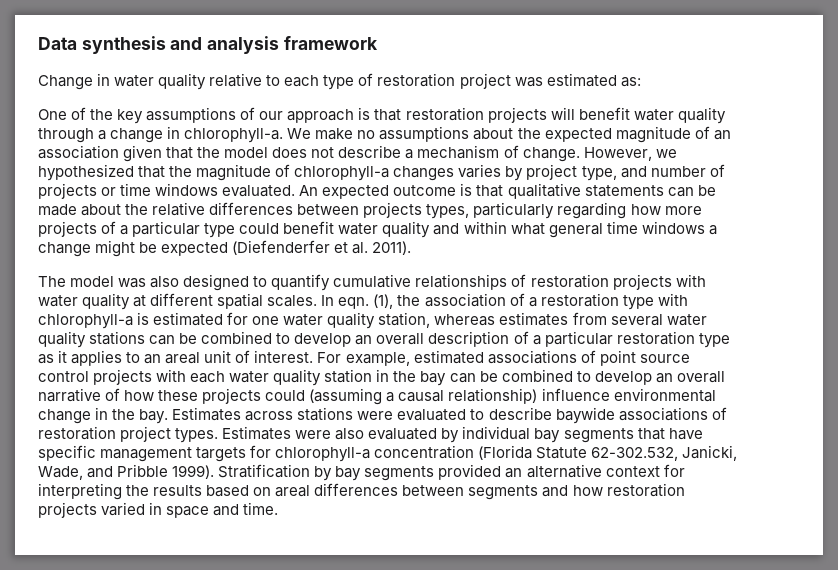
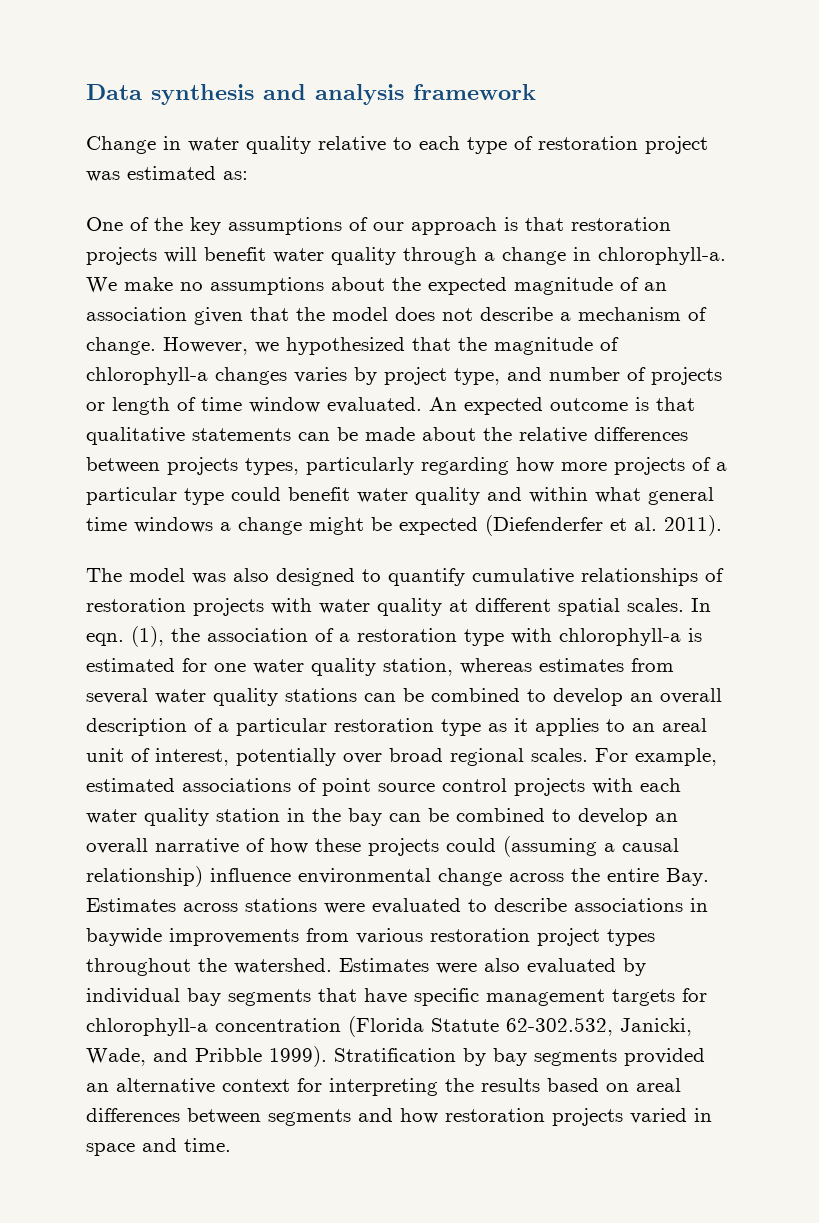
- However, we hypothesized that the magnitude of chlorophyll-a changes varies by project type, and number of projects or time windows evaluated.
+ However, we hypothesized that the magnitude of chlorophyll-a changes varies by project type, and number of projects or length of time window evaluated.
- (1), the association of a restoration type with chlorophyll-a is estimated for one water quality station, whereas estimates from several water quality stations can be combined to develop an overall description of a particular restoration type as it applies to an areal unit of interest.
+ (1), the association of a restoration type with chlorophyll-a is estimated for one water quality station, whereas estimates from several water quality stations can be combined to develop an overall description of a particular restoration type as it applies to an areal unit of interest, potentially over broad regional scales.
- For example, estimated associations of point source control projects with each water quality station in the bay can be combined to develop an overall narrative of how these projects could (assuming a causal relationship) influence environmental change in the bay. Estimates across stations were evaluated to describe baywide associations of restoration project types.
+ For example, estimated associations of point source control projects with each water quality station in the bay can be combined to develop an overall narrative of how these projects could (assuming a causal relationship) influence environmental change across the entire Bay. Estimates across stations were evaluated to describe associations in baywide improvements from various restoration project types throughout the watershed.

